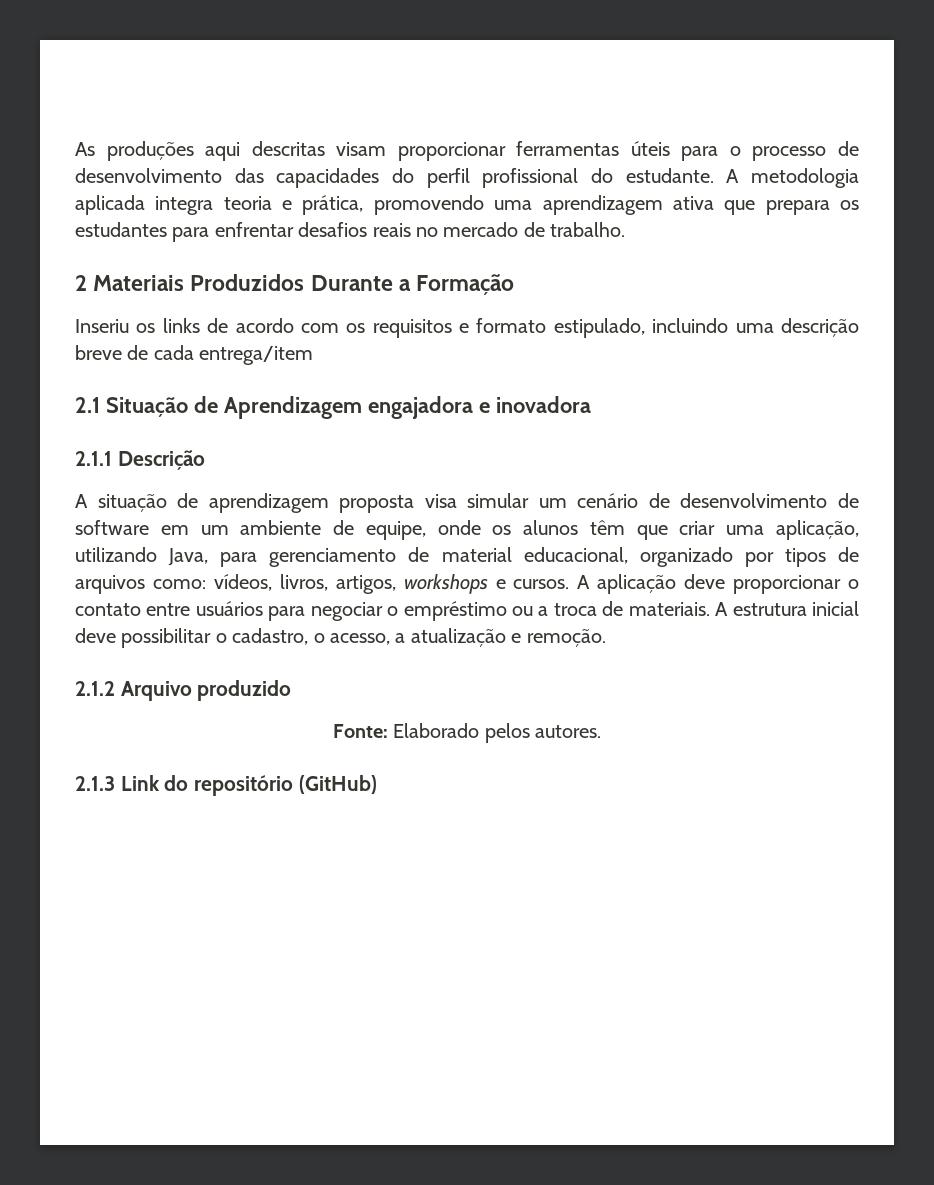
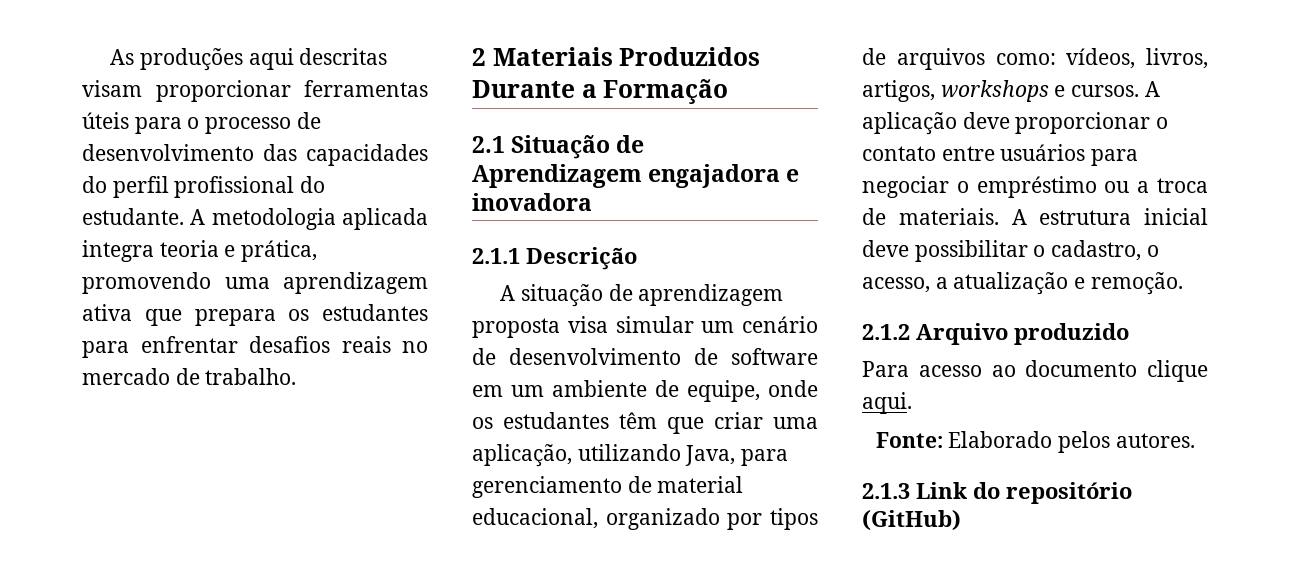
- Inseriu os links de acordo com os requisitos e formato estipulado, incluindo uma descrição breve de cada entrega/item
- A situação de aprendizagem proposta visa simular um cenário de desenvolvimento de software em um ambiente de equipe, onde os alunos têm que criar uma aplicação, utilizando Java, para gerenciamento de material educacional, organizado por tipos de arquivos como: vídeos, livros, artigos, workshops e cursos.
+ A situação de aprendizagem proposta visa simular um cenário de desenvolvimento de software em um ambiente de equipe, onde os estudantes têm que criar uma aplicação, utilizando Java, para gerenciamento de material educacional, organizado por tipos de arquivos como: vídeos, livros, artigos, workshops e cursos.
+ Para acesso ao documento clique aqui.

